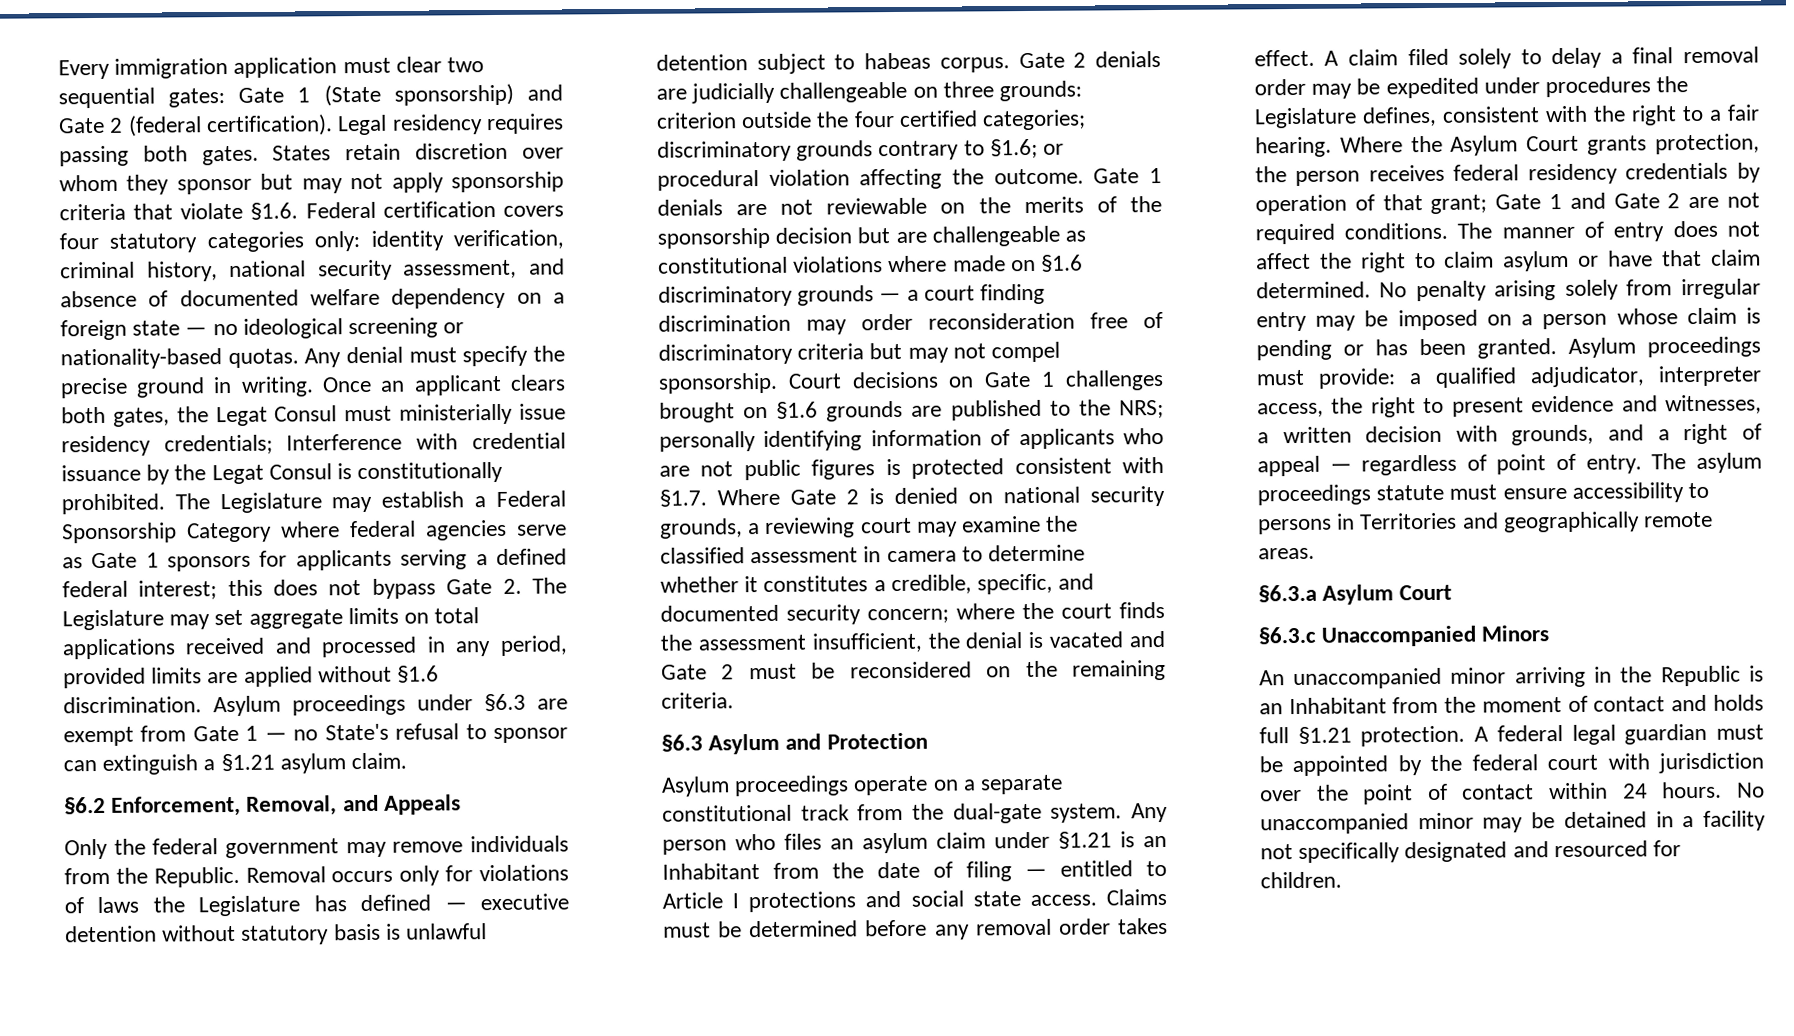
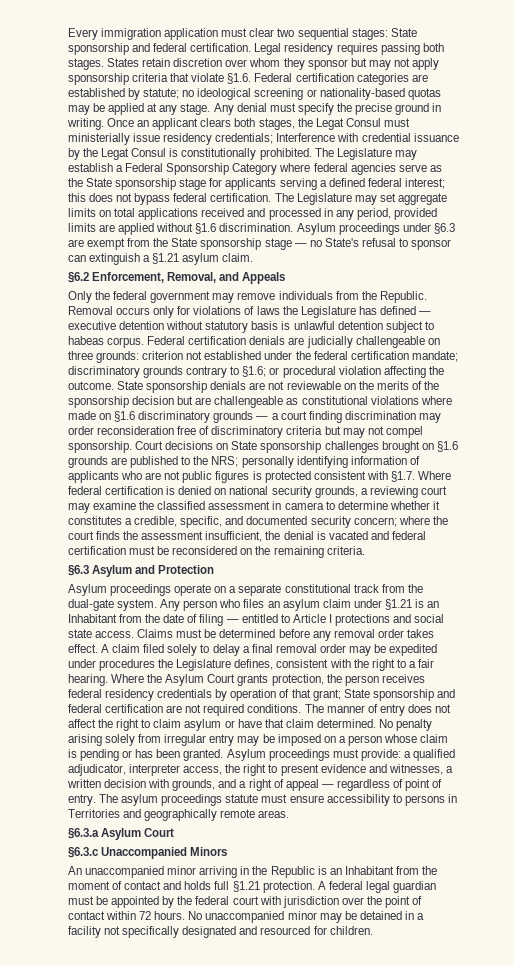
- Every immigration application must clear two sequential gates: Gate 1 (State sponsorship) and Gate 2 (federal certification).
+ Every immigration application must clear two sequential stages: State sponsorship and federal certification.
- Legal residency requires passing both gates.
+ Legal residency requires passing both stages.
- States retain discretion over whom they sponsor but may not apply sponsorship criteria that violate §1.6. Federal certification covers four statutory categories only: identity verification, criminal history, national security assessment, and absence of documented welfare dependency on a foreign state — no ideological screening or nationality-based quotas.
+ States retain discretion over whom they sponsor but may not apply sponsorship criteria that violate §1.6. Federal certification categories are established by statute; no ideological screening or nationality-based quotas may be applied at any stage.
- Once an applicant clears both gates, the Legat Consul must ministerially issue residency credentials; Interference with credential issuance by the Legat Consul is constitutionally prohibited.
+ Once an applicant clears both stages, the Legat Consul must ministerially issue residency credentials; Interference with credential issuance by the Legat Consul is constitutionally prohibited.
- The Legislature may establish a Federal Sponsorship Category where federal agencies serve as Gate 1 sponsors for applicants serving a defined federal interest; this does not bypass Gate 2. The Legislature may set aggregate limits on total applications received and processed in any period, provided limits are applied without §1.6 discrimination.
+ The Legislature may establish a Federal Sponsorship Category where federal agencies serve as the State sponsorship stage for applicants serving a defined federal interest; this does not bypass federal certification. The Legislature may set aggregate limits on total applications received and processed in any period, provided limits are applied without §1.6 discrimination.
- Asylum proceedings under §6.3 are exempt from Gate 1 — no State's refusal to sponsor can extinguish a §1.21 asylum claim.
+ Asylum proceedings under §6.3 are exempt from the State sponsorship stage — no State's refusal to sponsor can extinguish a §1.21 asylum claim.
- Gate 2 denials are judicially challengeable on three grounds: criterion outside the four certified categories; discriminatory grounds contrary to §1.6; or procedural violation affecting the outcome.
+ Federal certification denials are judicially challengeable on three grounds: criterion not established under the federal certification mandate; discriminatory grounds contrary to §1.6; or procedural violation affecting the outcome.
- Gate 1 denials are not reviewable on the merits of the sponsorship decision but are challengeable as constitutional violations where made on §1.6 discriminatory grounds — a court finding discrimination may order reconsideration free of discriminatory criteria but may not compel sponsorship.
+ State sponsorship denials are not reviewable on the merits of the sponsorship decision but are challengeable as constitutional violations where made on §1.6 discriminatory grounds — a court finding discrimination may order reconsideration free of discriminatory criteria but may not compel sponsorship.
- Court decisions on Gate 1 challenges brought on §1.6 grounds are published to the NRS;
+ Court decisions on State sponsorship challenges brought on §1.6 grounds are published to the NRS;
- personally identifying information of applicants who are not public figures is protected consistent with §1.7. Where Gate 2 is denied on national security grounds, a reviewing court may examine the classified assessment in camera to determine whether it constitutes a credible, specific, and documented security concern;
+ personally identifying information of applicants who are not public figures is protected consistent with §1.7. Where federal certification is denied on national security grounds, a reviewing court may examine the classified assessment in camera to determine whether it constitutes a credible, specific, and documented security concern;
- where the court finds the assessment insufficient, the denial is vacated and Gate 2 must be reconsidered on the remaining criteria.
+ where the court finds the assessment insufficient, the denial is vacated and federal certification must be reconsidered on the remaining criteria.
- Where the Asylum Court grants protection, the person receives federal residency credentials by operation of that grant; Gate 1 and Gate 2 are not required conditions.
+ Where the Asylum Court grants protection, the person receives federal residency credentials by operation of that grant; State sponsorship and federal certification are not required conditions.
- A federal legal guardian must be appointed by the federal court with jurisdiction over the point of contact within 24 hours.
+ A federal legal guardian must be appointed by the federal court with jurisdiction over the point of contact within 72 hours.

